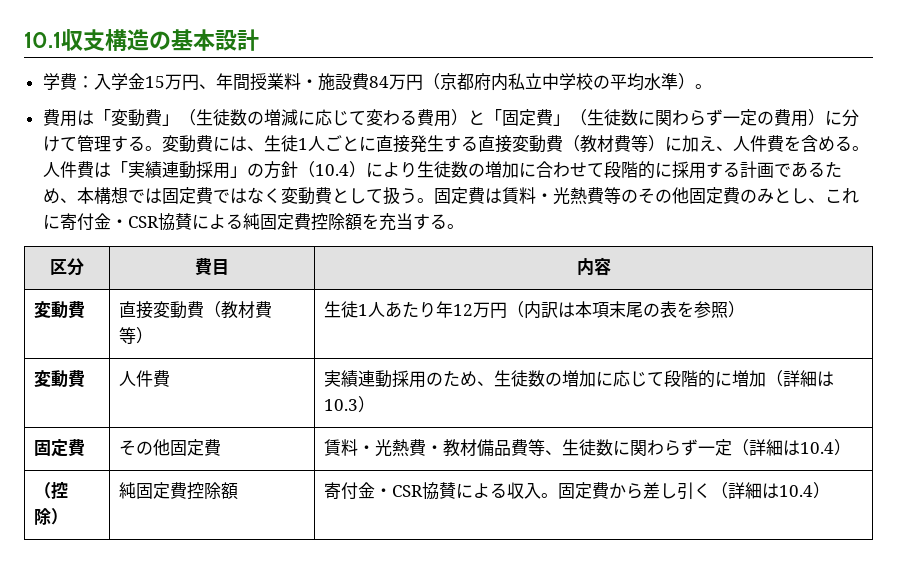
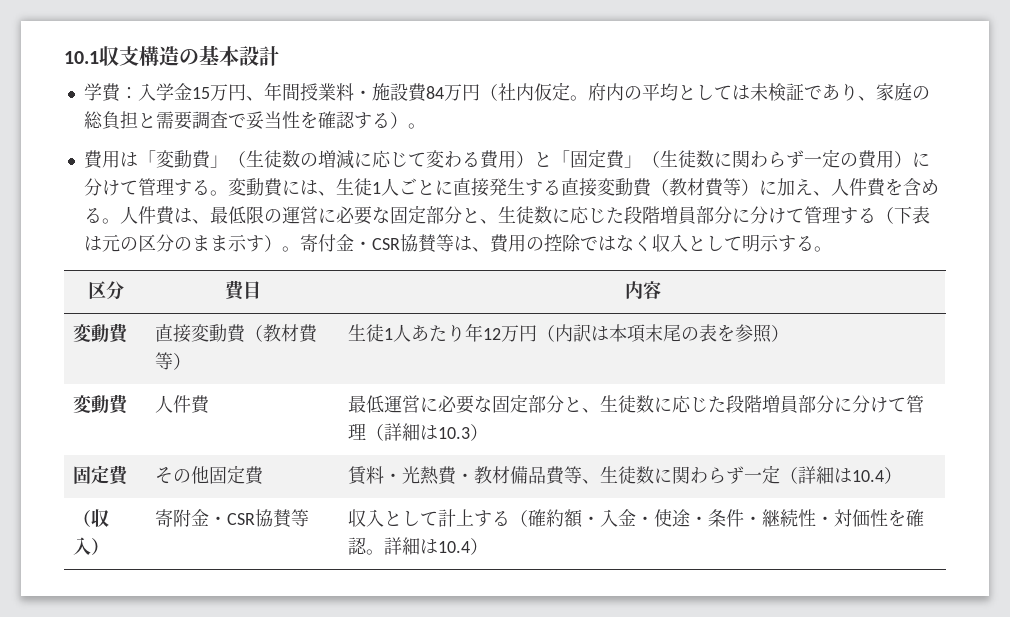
- 学費：入学金15万円、年間授業料・施設費84万円（京都府内私立中学校の平均水準）。
+ 学費：入学金15万円、年間授業料・施設費84万円（社内仮定。府内の平均としては未検証であり、家庭の総負担と需要調査で妥当性を確認する）。
- 人件費は「実績連動採用」の方針（10.4）により生徒数の増加に合わせて段階的に採用する計画であるため、本構想では固定費ではなく変動費として扱う。固定費は賃料・光熱費等のその他固定費のみとし、これに寄付金・CSR協賛による純固定費控除額を充当する。
+ 人件費は、最低限の運営に必要な固定部分と、生徒数に応じた段階増員部分に分けて管理する（下表は元の区分のまま示す）。寄付金・CSR協賛等は、費用の控除ではなく収入として明示する。
- 変動費 | 人件費 | 実績連動採用のため、生徒数の増加に応じて段階的に増加（詳細は10.3）
+ 変動費 | 人件費 | 最低運営に必要な固定部分と、生徒数に応じた段階増員部分に分けて管理（詳細は10.3）
- （控除） | 純固定費控除額 | 寄付金・CSR協賛による収入。固定費から差し引く（詳細は10.4）
+ （収入） | 寄附金・CSR協賛等 | 収入として計上する（確約額・入金・使途・条件・継続性・対価性を確認。詳細は10.4）

